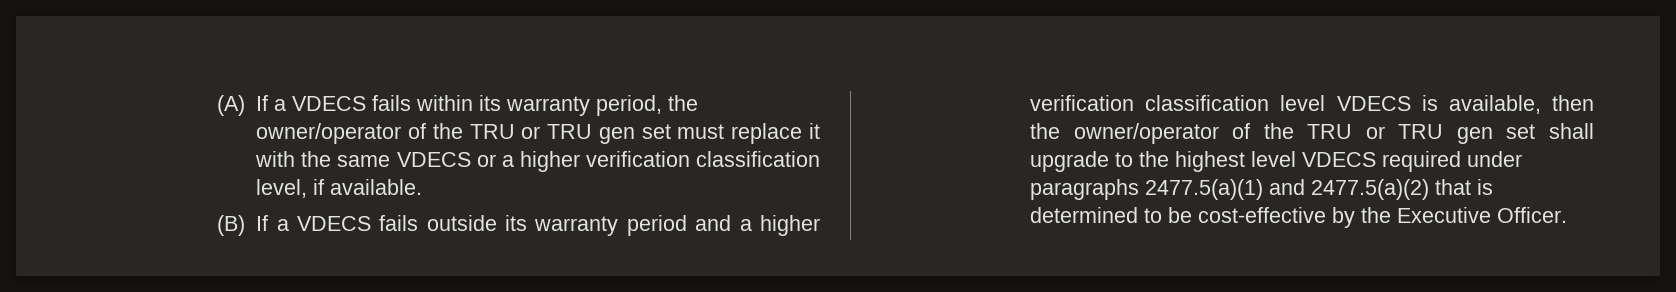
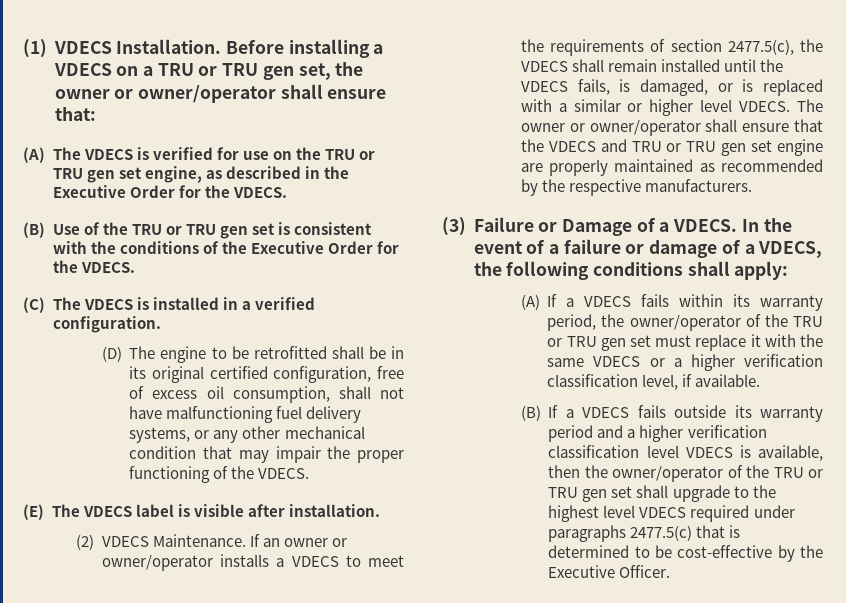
+ (1) VDECS Installation. Before installing a VDECS on a TRU or TRU gen set, the owner or owner/operator shall ensure that:
+ (A) The VDECS is verified for use on the TRU or TRU gen set engine, as described in the Executive Order for the VDECS.
+ (B) Use of the TRU or TRU gen set is consistent with the conditions of the Executive Order for the VDECS.
+ (C) The VDECS is installed in a verified configuration.
+ (D) The engine to be retrofitted shall be in its original certified configuration, free of excess oil consumption, shall not have malfunctioning fuel delivery systems, or any other mechanical condition that may impair the proper functioning of the VDECS.
+ (E) The VDECS label is visible after installation.
+ (2) VDECS Maintenance. If an owner or owner/operator installs a VDECS to meet the requirements of section 2477.5(c), the VDECS shall remain installed until the VDECS fails, is damaged, or is replaced with a similar or higher level VDECS. The owner or owner/operator shall ensure that the VDECS and TRU or TRU gen set engine are properly maintained as recommended by the respective manufacturers.
+ (3) Failure or Damage of a VDECS. In the event of a failure or damage of a VDECS, the following conditions shall apply:
- (B) If a VDECS fails outside its warranty period and a higher verification classification level VDECS is available, then the owner/operator of the TRU or TRU gen set shall upgrade to the highest level VDECS required under paragraphs 2477.5(a)(1) and 2477.5(a)(2) that is determined to be cost-effective by the Executive Officer.
+ (B) If a VDECS fails outside its warranty period and a higher verification classification level VDECS is available, then the owner/operator of the TRU or TRU gen set shall upgrade to the highest level VDECS required under paragraphs 2477.5(c) that is determined to be cost-effective by the Executive Officer.

